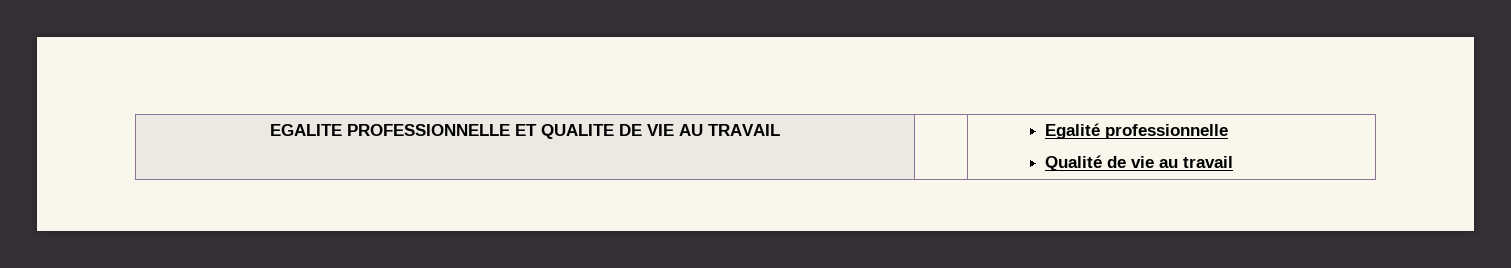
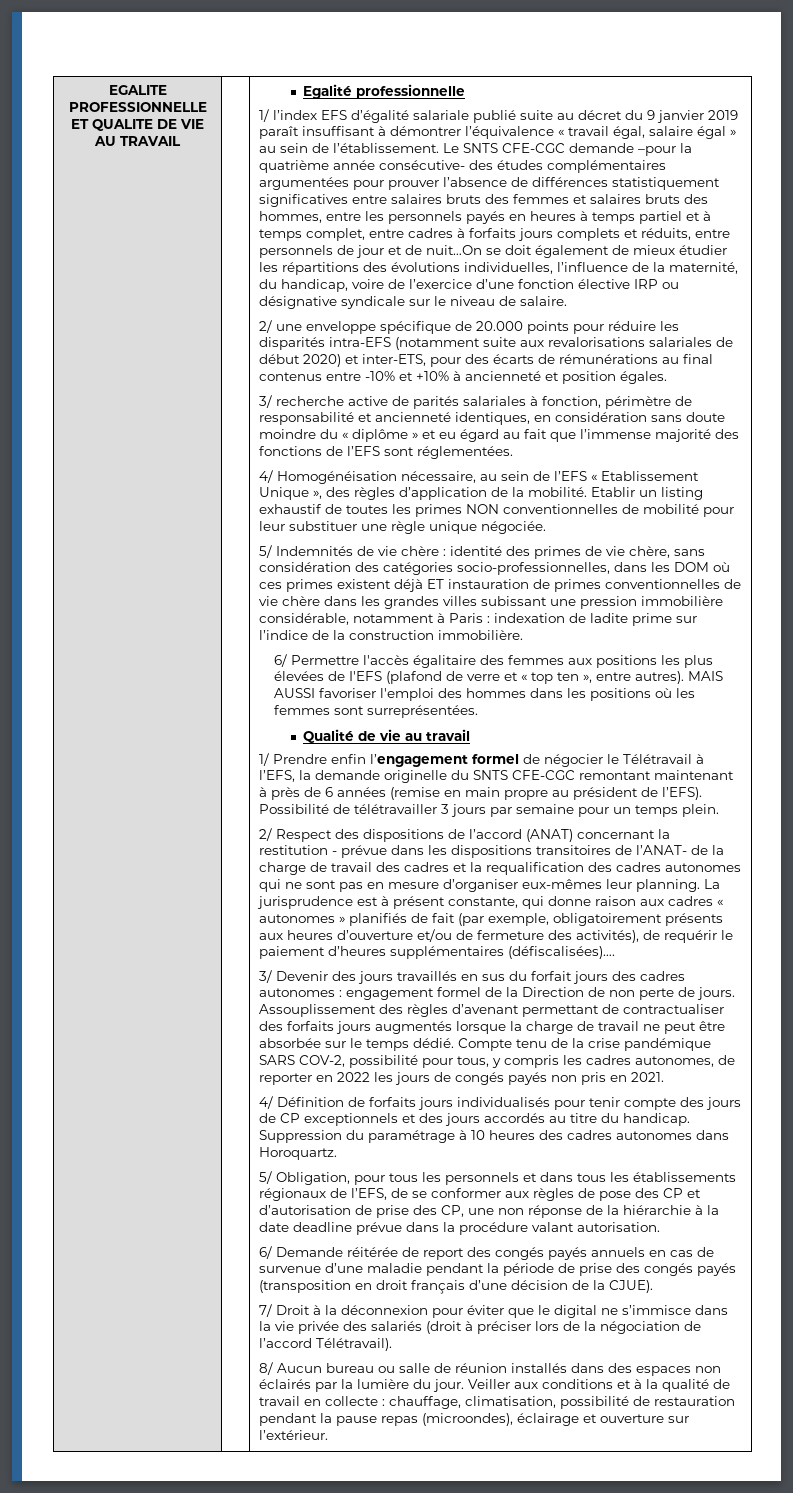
+ 1/ l’index EFS d’égalité salariale publié suite au décret du 9 janvier 2019 paraît insuffisant à démontrer l’équivalence « travail égal, salaire égal » au sein de l’établissement. Le SNTS CFE-CGC demande –pour la quatrième année consécutive- des études complémentaires argumentées pour prouver l’absence de différences statistiquement significatives entre salaires bruts des femmes et salaires bruts des hommes, entre les personnels payés en heures à temps partiel et à temps complet, entre cadres à forfaits jours complets et réduits, entre personnels de jour et de nuit…On se doit également de mieux étudier les répartitions des évolutions individuelles, l’influence de la maternité, du handicap, voire de l’exercice d’une fonction élective IRP ou désignative syndicale sur le niveau de salaire.
+ 2/ une enveloppe spécifique de 20.000 points pour réduire les disparités intra-EFS (notamment suite aux revalorisations salariales de début 2020) et inter-ETS, pour des écarts de rémunérations au final contenus entre -10% et +10% à ancienneté et position égales.
+ 3/ recherche active de parités salariales à fonction, périmètre de responsabilité et ancienneté identiques, en considération sans doute moindre du « diplôme » et eu égard au fait que l’immense majorité des fonctions de l’EFS sont réglementées.
+ 4/ Homogénéisation nécessaire, au sein de l’EFS « Etablissement Unique », des règles d’application de la mobilité. Etablir un listing exhaustif de toutes les primes NON conventionnelles de mobilité pour leur substituer une règle unique négociée.
+ 5/ Indemnités de vie chère : identité des primes de vie chère, sans considération des catégories socio-professionnelles, dans les DOM où ces primes existent déjà ET instauration de primes conventionnelles de vie chère dans les grandes villes subissant une pression immobilière considérable, notamment à Paris : indexation de ladite prime sur l’indice de la construction immobilière.
+ 6/ Permettre l'accès égalitaire des femmes aux positions les plus élevées de I'EFS (plafond de verre et « top ten », entre autres). MAIS AUSSI favoriser l'emploi des hommes dans les positions où les femmes sont surreprésentées.
+ 1/ Prendre enfin l’engagement formel de négocier le Télétravail à l’EFS, la demande originelle du SNTS CFE-CGC remontant maintenant à près de 6 années (remise en main propre au président de l’EFS). Possibilité de télétravailler 3 jours par semaine pour un temps plein.
+ 2/ Respect des dispositions de l’accord (ANAT) concernant la restitution - prévue dans les dispositions transitoires de l’ANAT- de la charge de travail des cadres et la requalification des cadres autonomes qui ne sont pas en mesure d’organiser eux-mêmes leur planning. La jurisprudence est à présent constante, qui donne raison aux cadres « autonomes » planifiés de fait (par exemple, obligatoirement présents aux heures d’ouverture et/ou de fermeture des activités), de requérir le paiement d’heures supplémentaires (défiscalisées)….
+ 3/ Devenir des jours travaillés en sus du forfait jours des cadres autonomes : engagement formel de la Direction de non perte de jours. Assouplissement des règles d’avenant permettant de contractualiser des forfaits jours augmentés lorsque la charge de travail ne peut être absorbée sur le temps dédié. Compte tenu de la crise pandémique SARS COV-2, possibilité pour tous, y compris les cadres autonomes, de reporter en 2022 les jours de congés payés non pris en 2021.
+ 4/ Définition de forfaits jours individualisés pour tenir compte des jours de CP exceptionnels et des jours accordés au titre du handicap. Suppression du paramétrage à 10 heures des cadres autonomes dans Horoquartz.
+ 5/ Obligation, pour tous les personnels et dans tous les établissements régionaux de l’EFS, de se conformer aux règles de pose des CP et d’autorisation de prise des CP, une non réponse de la hiérarchie à la date deadline prévue dans la procédure valant autorisation.
+ 6/ Demande réitérée de report des congés payés annuels en cas de survenue d’une maladie pendant la période de prise des congés payés (transposition en droit français d’une décision de la CJUE).
+ 7/ Droit à la déconnexion pour éviter que le digital ne s’immisce dans la vie privée des salariés (droit à préciser lors de la négociation de l’accord Télétravail).
+ 8/ Aucun bureau ou salle de réunion installés dans des espaces non éclairés par la lumière du jour. Veiller aux conditions et à la qualité de travail en collecte : chauffage, climatisation, possibilité de restauration pendant la pause repas (microondes), éclairage et ouverture sur l’extérieur.

